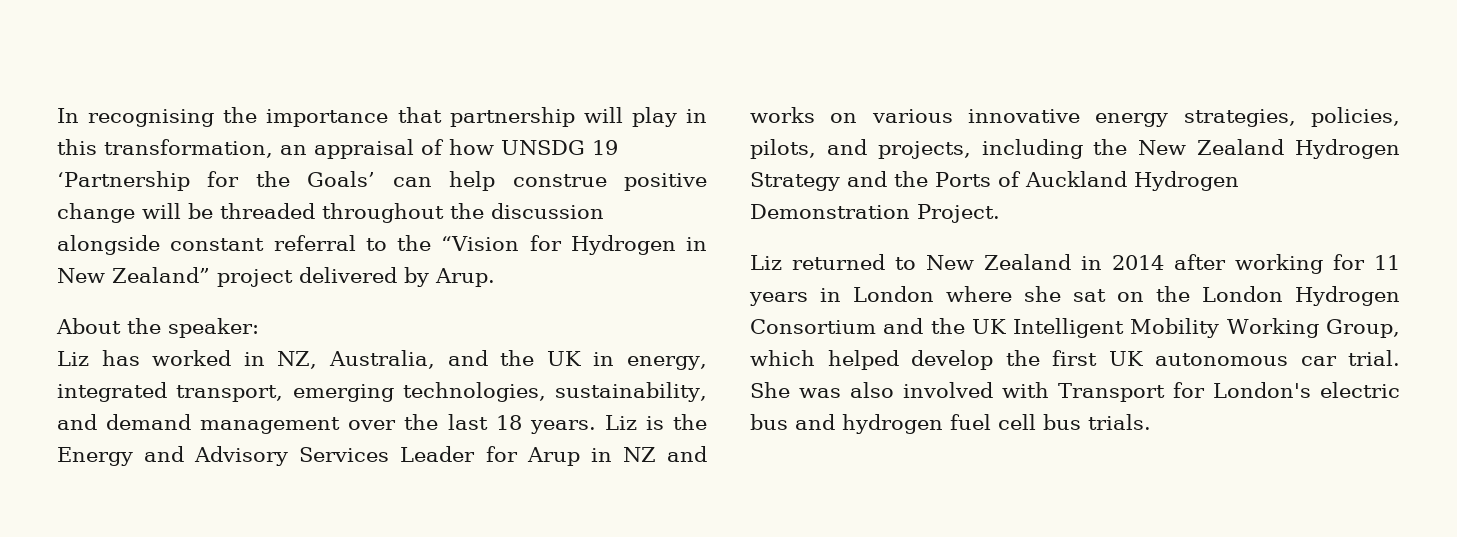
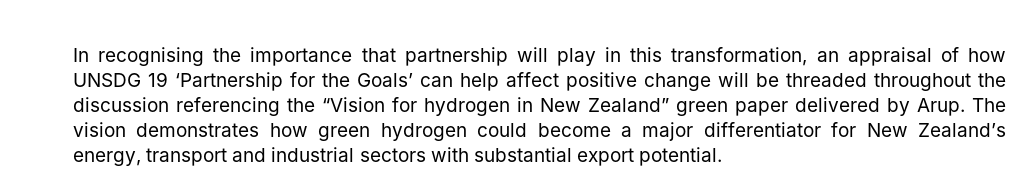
- In recognising the importance that partnership will play in this transformation, an appraisal of how UNSDG 19 ‘Partnership for the Goals’ can help construe positive change will be threaded throughout the discussion alongside constant referral to the “Vision for Hydrogen in New Zealand” project delivered by Arup.
- About the speaker:
- Liz has worked in NZ, Australia, and the UK in energy, integrated transport, emerging technologies, sustainability, and demand management over the last 18 years. Liz is the Energy and Advisory Services Leader for Arup in NZ and works on various innovative energy strategies, policies, pilots, and projects, including the New Zealand Hydrogen Strategy and the Ports of Auckland Hydrogen Demonstration Project.
- Liz returned to New Zealand in 2014 after working for 11 years in London where she sat on the London Hydrogen Consortium and the UK Intelligent Mobility Working Group, which helped develop the first UK autonomous car trial. She was also involved with Transport for London's electric bus and hydrogen fuel cell bus trials.
+ In recognising the importance that partnership will play in this transformation, an appraisal of how UNSDG 19 ‘Partnership for the Goals’ can help affect positive change will be threaded throughout the discussion referencing the “Vision for hydrogen in New Zealand” green paper delivered by Arup. The vision demonstrates how green hydrogen could become a major differentiator for New Zealand’s energy, transport and industrial sectors with substantial export potential.

